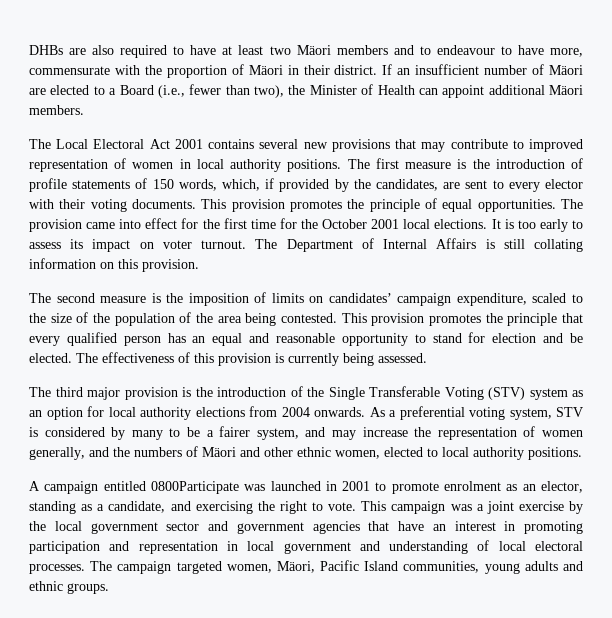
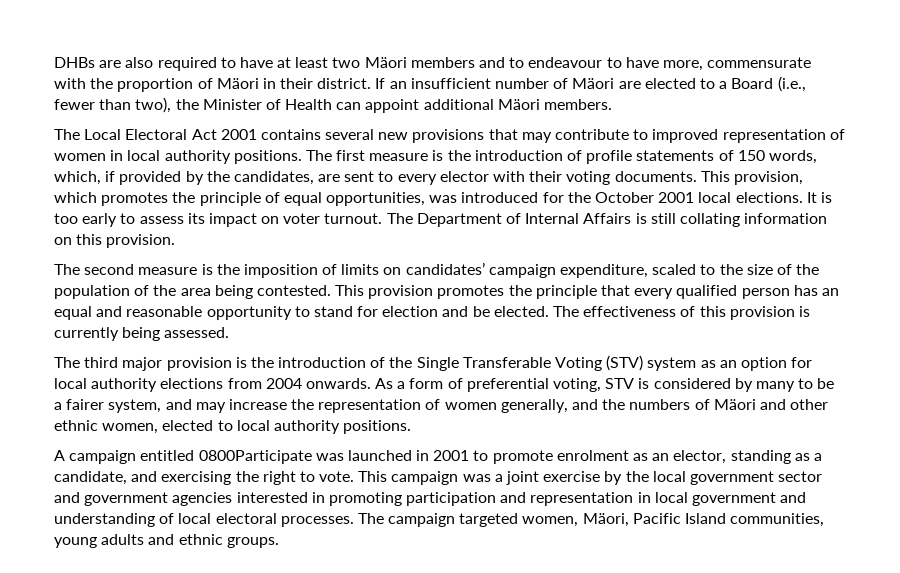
- This provision promotes the principle of equal opportunities. The provision came into effect for the first time for the October 2001 local elections.
+ This provision, which promotes the principle of equal opportunities, was introduced for the October 2001 local elections.
- As a preferential voting system, STV is considered by many to be a fairer system, and may increase the representation of women generally, and the numbers of Mäori and other ethnic women, elected to local authority positions.
+ As a form of preferential voting, STV is considered by many to be a fairer system, and may increase the representation of women generally, and the numbers of Mäori and other ethnic women, elected to local authority positions.
- This campaign was a joint exercise by the local government sector and government agencies that have an interest in promoting participation and representation in local government and understanding of local electoral processes.
+ This campaign was a joint exercise by the local government sector and government agencies interested in promoting participation and representation in local government and understanding of local electoral processes.

